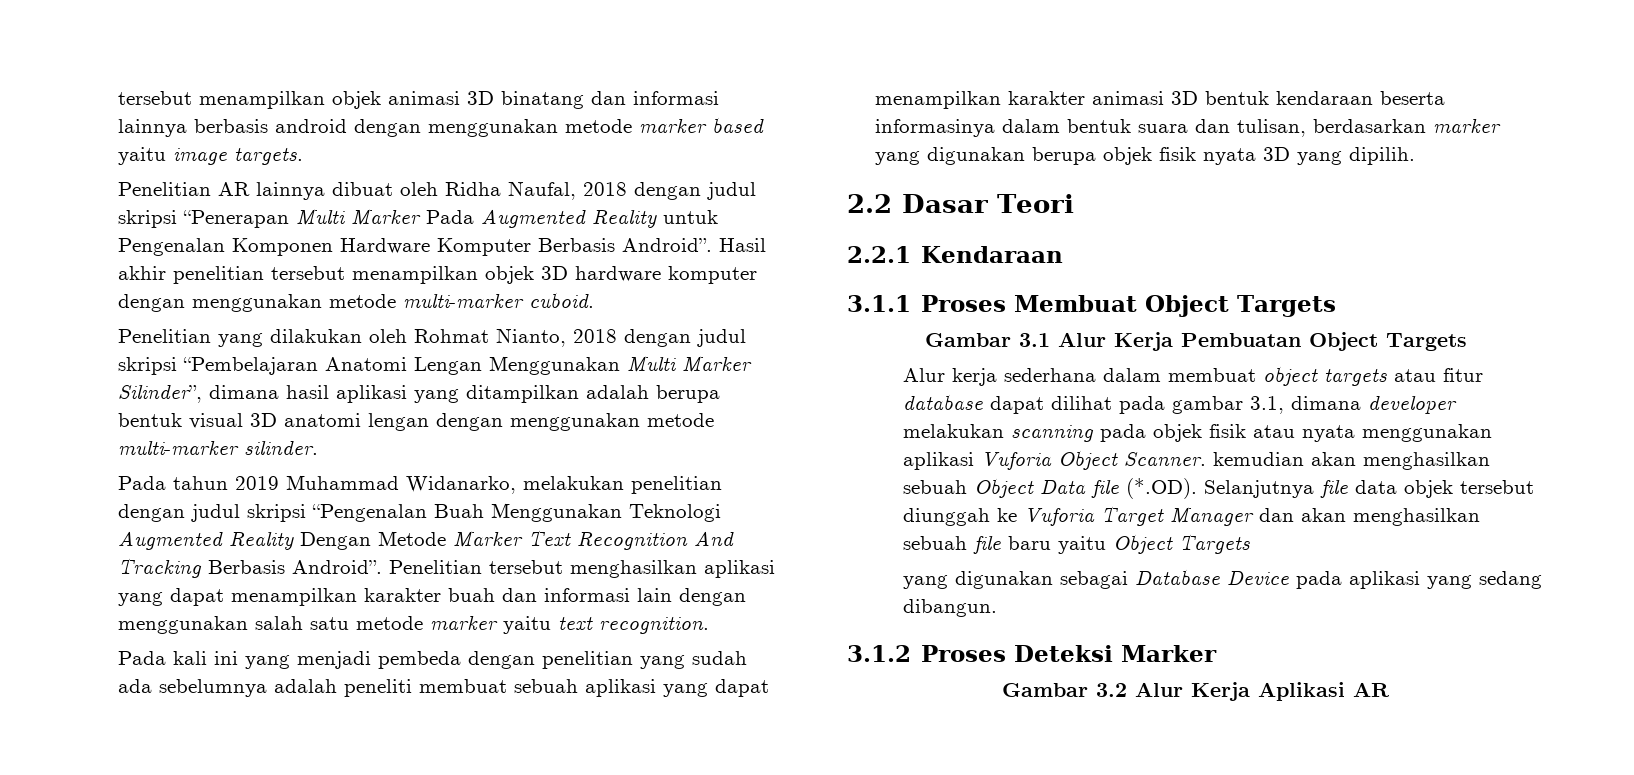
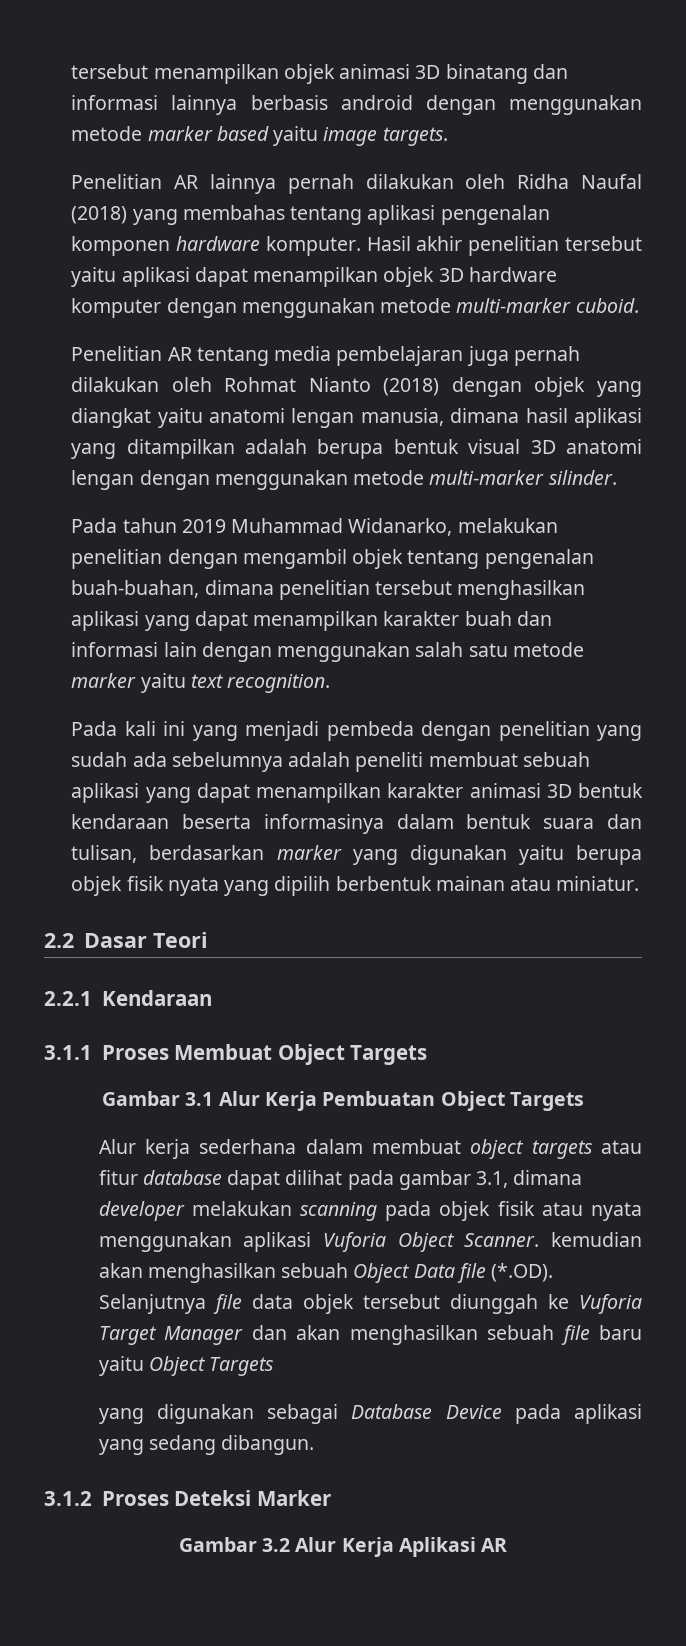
- Penelitian AR lainnya dibuat oleh Ridha Naufal, 2018 dengan judul skripsi “Penerapan Multi Marker Pada Augmented Reality untuk Pengenalan Komponen Hardware Komputer Berbasis Android”.
+ Penelitian AR lainnya pernah dilakukan oleh Ridha Naufal (2018) yang membahas tentang aplikasi pengenalan komponen hardware komputer.
- Hasil akhir penelitian tersebut menampilkan objek 3D hardware komputer dengan menggunakan metode multi-marker cuboid.
+ Hasil akhir penelitian tersebut yaitu aplikasi dapat menampilkan objek 3D hardware komputer dengan menggunakan metode multi-marker cuboid.
- Penelitian yang dilakukan oleh Rohmat Nianto, 2018 dengan judul skripsi “Pembelajaran Anatomi Lengan Menggunakan Multi Marker Silinder”, dimana hasil aplikasi yang ditampilkan adalah berupa bentuk visual 3D anatomi lengan dengan menggunakan metode multi-marker silinder.
+ Penelitian AR tentang media pembelajaran juga pernah dilakukan oleh Rohmat Nianto (2018) dengan objek yang diangkat yaitu anatomi lengan manusia, dimana hasil aplikasi yang ditampilkan adalah berupa bentuk visual 3D anatomi lengan dengan menggunakan metode multi-marker silinder.
- Pada tahun 2019 Muhammad Widanarko, melakukan penelitian dengan judul skripsi “Pengenalan Buah Menggunakan Teknologi Augmented Reality Dengan Metode Marker Text Recognition And Tracking Berbasis Android”. Penelitian tersebut menghasilkan aplikasi yang dapat menampilkan karakter buah dan informasi lain dengan menggunakan salah satu metode marker yaitu text recognition.
+ Pada tahun 2019 Muhammad Widanarko, melakukan penelitian dengan mengambil objek tentang pengenalan buah-buahan, dimana penelitian tersebut menghasilkan aplikasi yang dapat menampilkan karakter buah dan informasi lain dengan menggunakan salah satu metode marker yaitu text recognition.
- Pada kali ini yang menjadi pembeda dengan penelitian yang sudah ada sebelumnya adalah peneliti membuat sebuah aplikasi yang dapat menampilkan karakter animasi 3D bentuk kendaraan beserta informasinya dalam bentuk suara dan tulisan, berdasarkan marker yang digunakan berupa objek fisik nyata 3D yang dipilih.
+ Pada kali ini yang menjadi pembeda dengan penelitian yang sudah ada sebelumnya adalah peneliti membuat sebuah aplikasi yang dapat menampilkan karakter animasi 3D bentuk kendaraan beserta informasinya dalam bentuk suara dan tulisan, berdasarkan marker yang digunakan yaitu berupa objek fisik nyata yang dipilih berbentuk mainan atau miniatur.

